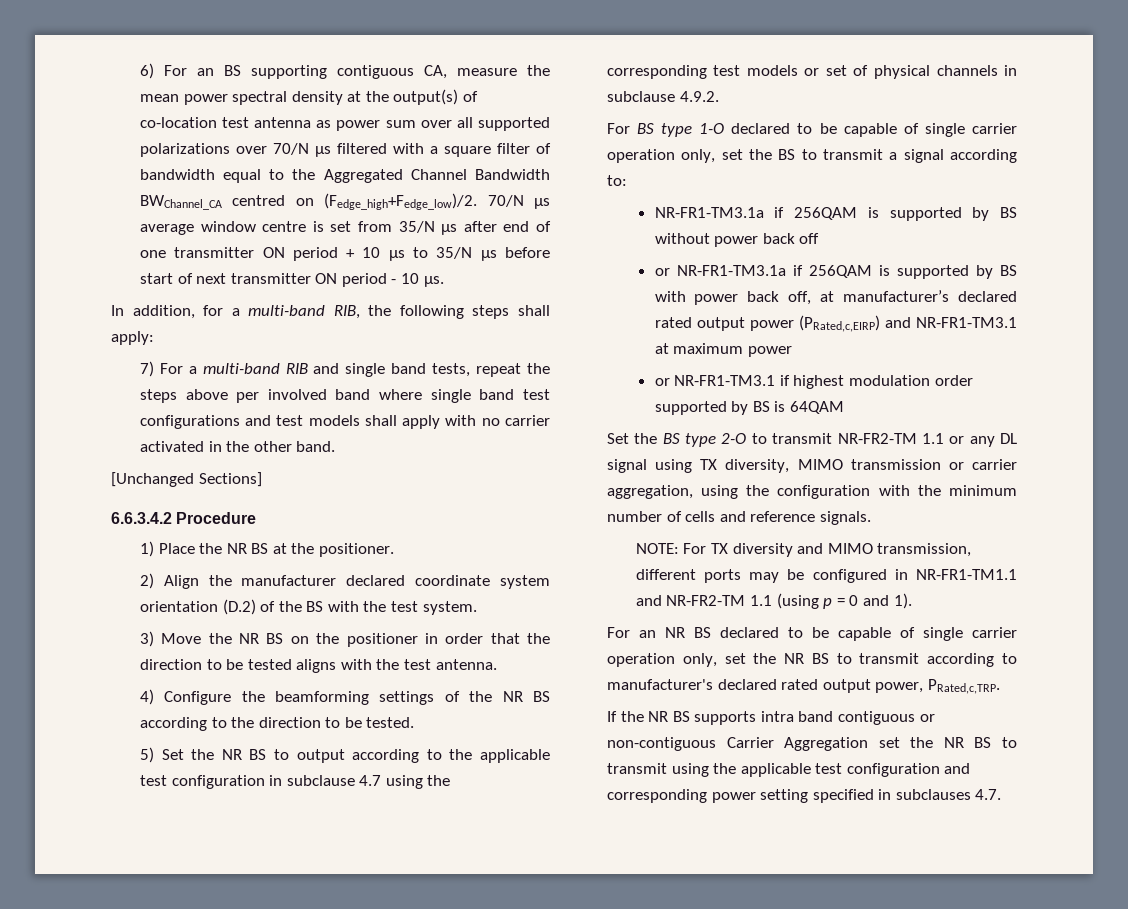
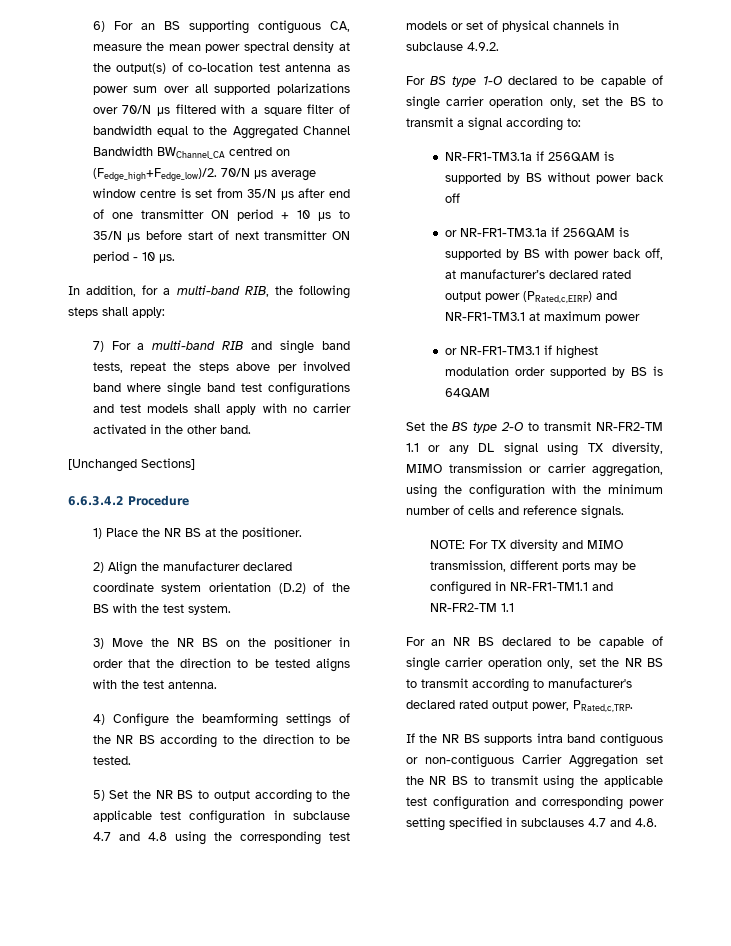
- 5) Set the NR BS to output according to the applicable test configuration in subclause 4.7 using the corresponding test models or set of physical channels in subclause 4.9.2.
+ 5) Set the NR BS to output according to the applicable test configuration in subclause 4.7 and 4.8 using the corresponding test models or set of physical channels in subclause 4.9.2.
- NOTE: For TX diversity and MIMO transmission, different ports may be configured in NR-FR1-TM1.1 and NR-FR2-TM 1.1 (using p = 0 and 1).
+ NOTE: For TX diversity and MIMO transmission, different ports may be configured in NR-FR1-TM1.1 and NR-FR2-TM 1.1
- If the NR BS supports intra band contiguous or non-contiguous Carrier Aggregation set the NR BS to transmit using the applicable test configuration and corresponding power setting specified in subclauses 4.7.
+ If the NR BS supports intra band contiguous or non-contiguous Carrier Aggregation set the NR BS to transmit using the applicable test configuration and corresponding power setting specified in subclauses 4.7 and 4.8.

